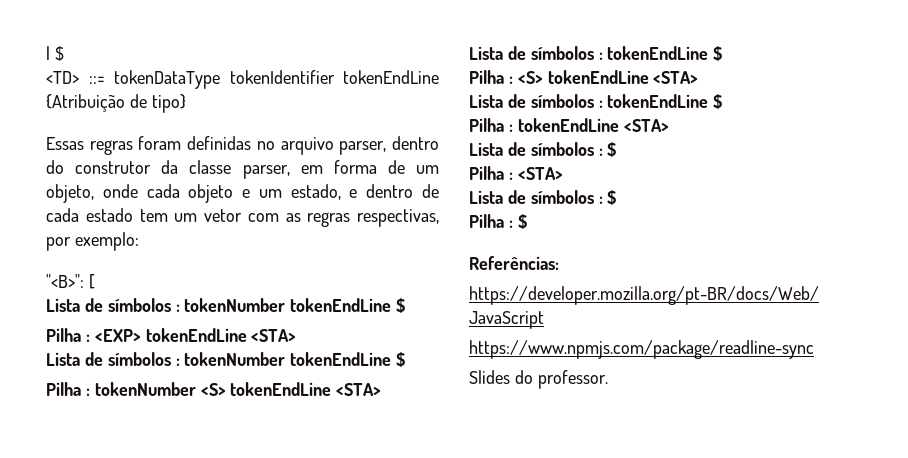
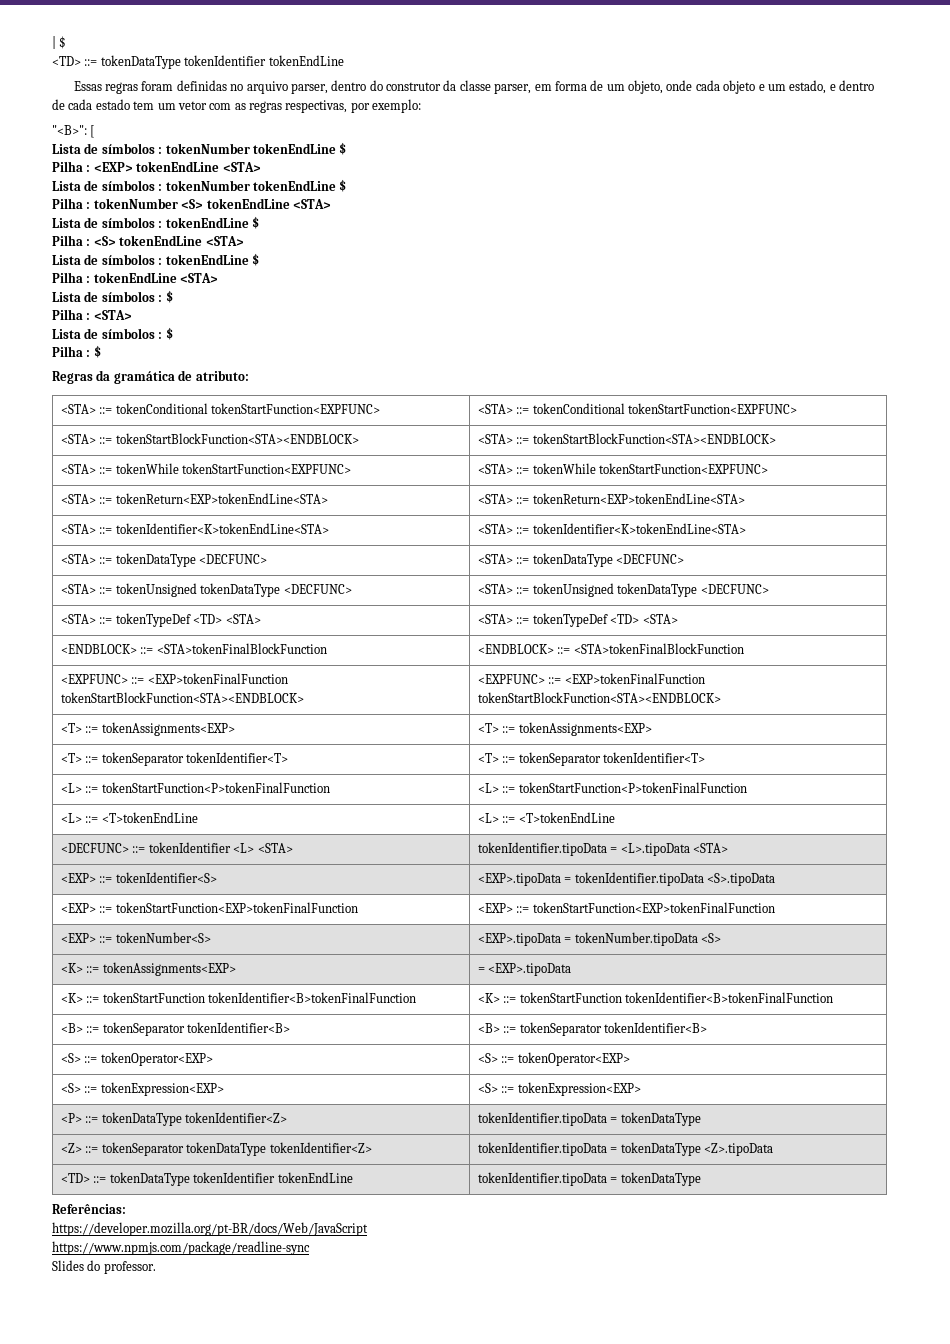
  | $
- <TD> ::= tokenDataType tokenIdentifier tokenEndLine {Atribuição de tipo}
+ <TD> ::= tokenDataType tokenIdentifier tokenEndLine
+ Regras da gramática de atributo:
+ <STA> ::= tokenConditional tokenStartFunction<EXPFUNC> | <STA> ::= tokenConditional tokenStartFunction<EXPFUNC>
+ <STA> ::= tokenStartBlockFunction<STA><ENDBLOCK> | <STA> ::= tokenStartBlockFunction<STA><ENDBLOCK>
+ <STA> ::= tokenWhile tokenStartFunction<EXPFUNC> | <STA> ::= tokenWhile tokenStartFunction<EXPFUNC>
+ <STA> ::= tokenReturn<EXP>tokenEndLine<STA> | <STA> ::= tokenReturn<EXP>tokenEndLine<STA>
+ <STA> ::= tokenIdentifier<K>tokenEndLine<STA> | <STA> ::= tokenIdentifier<K>tokenEndLine<STA>
+ <STA> ::= tokenDataType <DECFUNC> | <STA> ::= tokenDataType <DECFUNC>
+ <STA> ::= tokenUnsigned tokenDataType <DECFUNC> | <STA> ::= tokenUnsigned tokenDataType <DECFUNC>
+ <STA> ::= tokenTypeDef <TD> <STA> | <STA> ::= tokenTypeDef <TD> <STA>
+ <ENDBLOCK> ::= <STA>tokenFinalBlockFunction | <ENDBLOCK> ::= <STA>tokenFinalBlockFunction
+ <EXPFUNC> ::= <EXP>tokenFinalFunction tokenStartBlockFunction<STA><ENDBLOCK> | <EXPFUNC> ::= <EXP>tokenFinalFunction tokenStartBlockFunction<STA><ENDBLOCK>
+ <T> ::= tokenAssignments<EXP> | <T> ::= tokenAssignments<EXP>
+ <T> ::= tokenSeparator tokenIdentifier<T> | <T> ::= tokenSeparator tokenIdentifier<T>
+ <L> ::= tokenStartFunction<P>tokenFinalFunction | <L> ::= tokenStartFunction<P>tokenFinalFunction
+ <L> ::= <T>tokenEndLine | <L> ::= <T>tokenEndLine
+ <DECFUNC> ::= tokenIdentifier <L> <STA> | tokenIdentifier.tipoData = <L>.tipoData <STA>
+ <EXP> ::= tokenIdentifier<S> | <EXP>.tipoData = tokenIdentifier.tipoData <S>.tipoData
+ <EXP> ::= tokenStartFunction<EXP>tokenFinalFunction | <EXP> ::= tokenStartFunction<EXP>tokenFinalFunction
+ <EXP> ::= tokenNumber<S> | <EXP>.tipoData = tokenNumber.tipoData <S>
+ <K> ::= tokenAssignments<EXP> | = <EXP>.tipoData
+ <K> ::= tokenStartFunction tokenIdentifier<B>tokenFinalFunction | <K> ::= tokenStartFunction tokenIdentifier<B>tokenFinalFunction
+ <B> ::= tokenSeparator tokenIdentifier<B> | <B> ::= tokenSeparator tokenIdentifier<B>
+ <S> ::= tokenOperator<EXP> | <S> ::= tokenOperator<EXP>
+ <S> ::= tokenExpression<EXP> | <S> ::= tokenExpression<EXP>
+ <P> ::= tokenDataType tokenIdentifier<Z> | tokenIdentifier.tipoData = tokenDataType
+ <Z> ::= tokenSeparator tokenDataType tokenIdentifier<Z> | tokenIdentifier.tipoData = tokenDataType <Z>.tipoData
+ <TD> ::= tokenDataType tokenIdentifier tokenEndLine | tokenIdentifier.tipoData = tokenDataType

